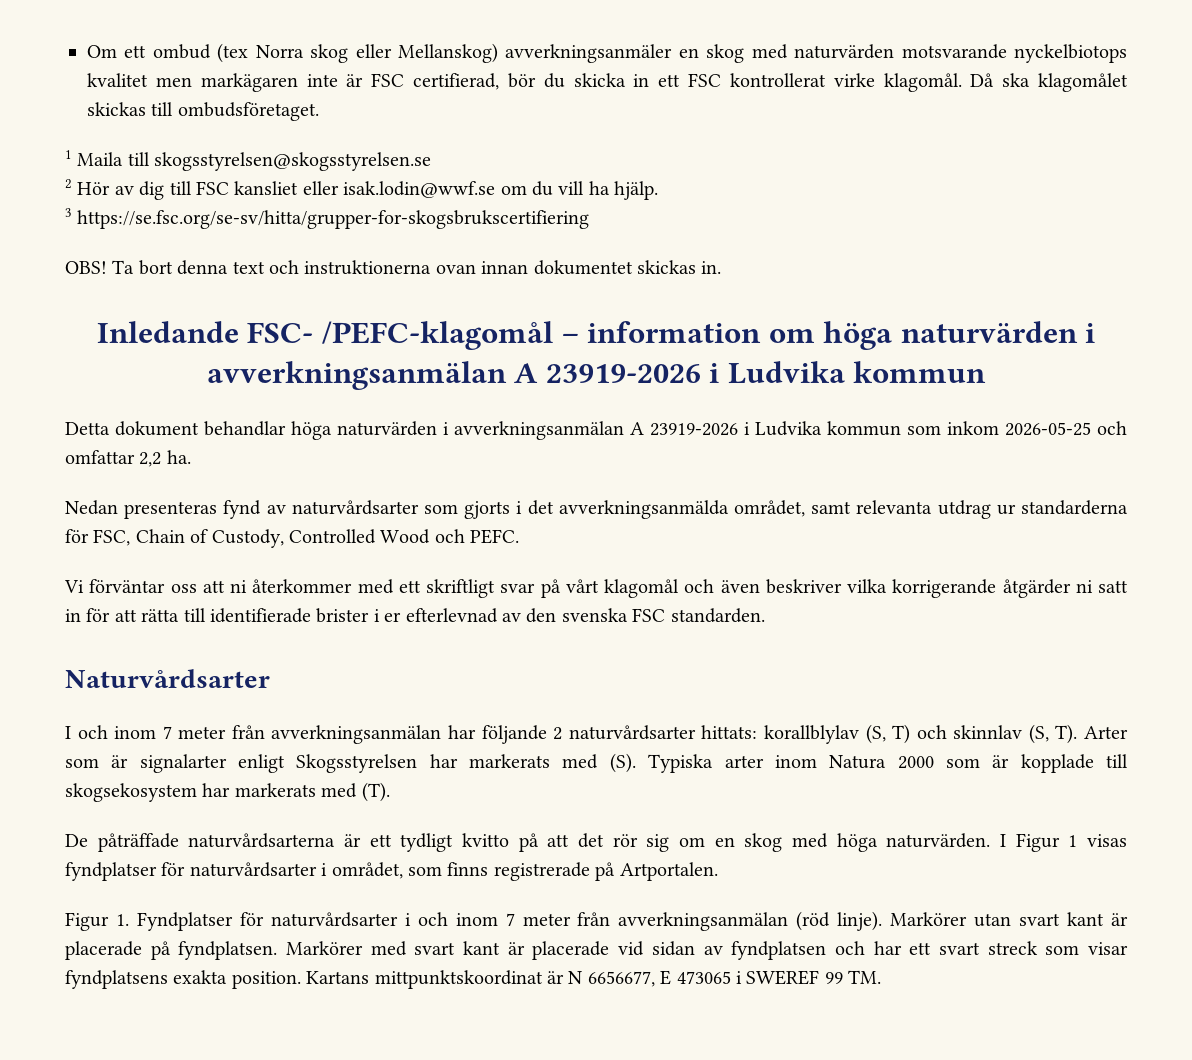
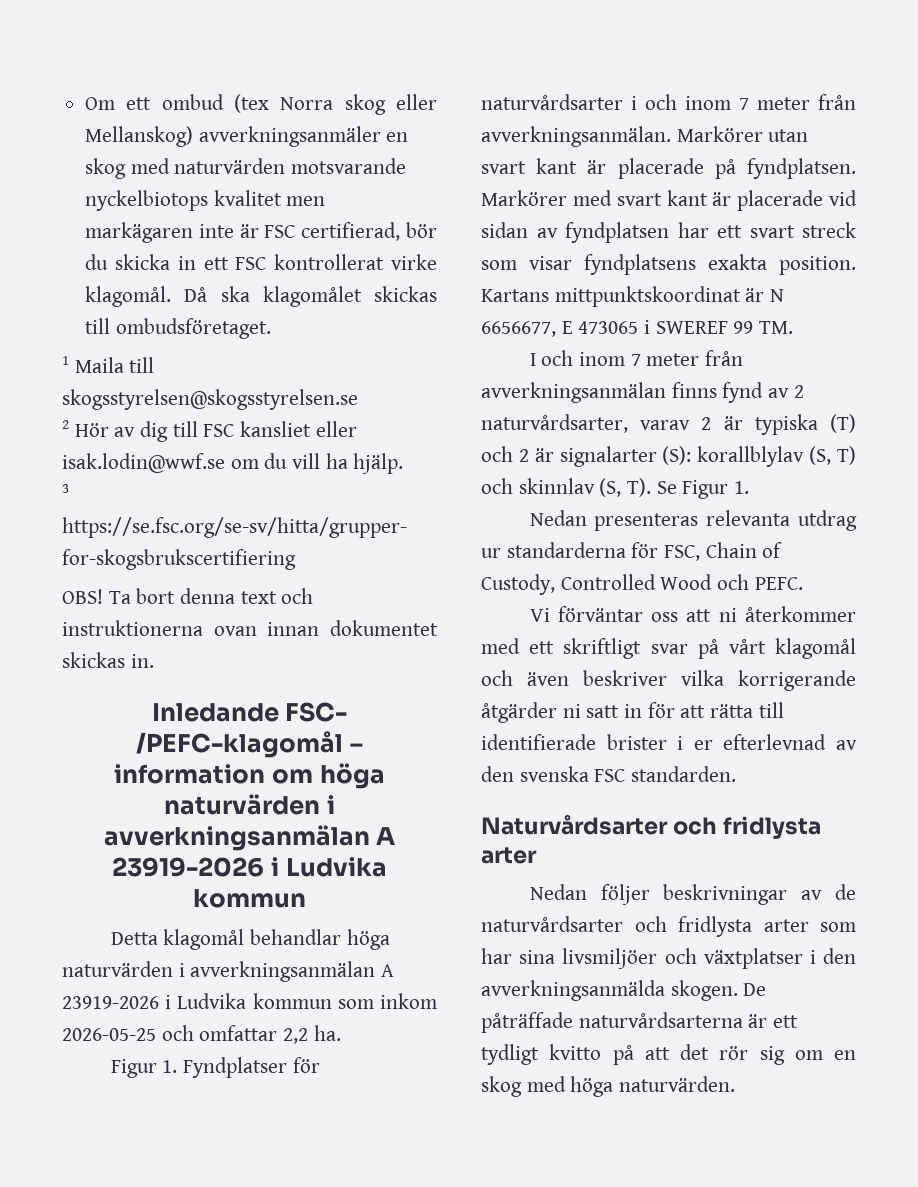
- Detta dokument behandlar höga naturvärden i avverkningsanmälan A 23919-2026 i Ludvika kommun som inkom 2026-05-25 och omfattar 2,2 ha.
+ Detta klagomål behandlar höga naturvärden i avverkningsanmälan A 23919-2026 i Ludvika kommun som inkom 2026-05-25 och omfattar 2,2 ha.
- Nedan presenteras fynd av naturvårdsarter som gjorts i det avverkningsanmälda området, samt relevanta utdrag ur standarderna för FSC, Chain of Custody, Controlled Wood och PEFC.
+ Figur 1. Fyndplatser för naturvårdsarter i och inom 7 meter från avverkningsanmälan. Markörer utan svart kant är placerade på fyndplatsen. Markörer med svart kant är placerade vid sidan av fyndplatsen har ett svart streck som visar fyndplatsens exakta position. Kartans mittpunktskoordinat är N 6656677, E 473065 i SWEREF 99 TM.
+ I och inom 7 meter från avverkningsanmälan finns fynd av 2 naturvårdsarter, varav 2 är typiska (T) och 2 är signalarter (S): korallblylav (S, T) och skinnlav (S, T). Se Figur 1.
+ Nedan presenteras relevanta utdrag ur standarderna för FSC, Chain of Custody, Controlled Wood och PEFC.
- Naturvårdsarter
- I och inom 7 meter från avverkningsanmälan har följande 2 naturvårdsarter hittats: korallblylav (S, T) och skinnlav (S, T). Arter som är signalarter enligt Skogsstyrelsen har markerats med (S). Typiska arter inom Natura 2000 som är kopplade till skogsekosystem har markerats med (T).
- De påträffade naturvårdsarterna är ett tydligt kvitto på att det rör sig om en skog med höga naturvärden. I Figur 1 visas fyndplatser för naturvårdsarter i området, som finns registrerade på Artportalen.
- Figur 1. Fyndplatser för naturvårdsarter i och inom 7 meter från avverkningsanmälan (röd linje). Markörer utan svart kant är placerade på fyndplatsen. Markörer med svart kant är placerade vid sidan av fyndplatsen och har ett svart streck som visar fyndplatsens exakta position. Kartans mittpunktskoordinat är N 6656677, E 473065 i SWEREF 99 TM.
+ Naturvårdsarter och fridlysta arter
+ Nedan följer beskrivningar av de naturvårdsarter och fridlysta arter som har sina livsmiljöer och växtplatser i den avverkningsanmälda skogen. De påträffade naturvårdsarterna är ett tydligt kvitto på att det rör sig om en skog med höga naturvärden.

